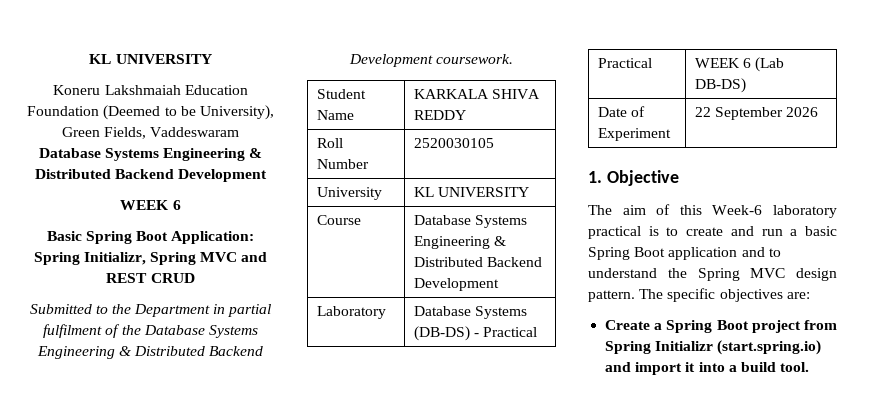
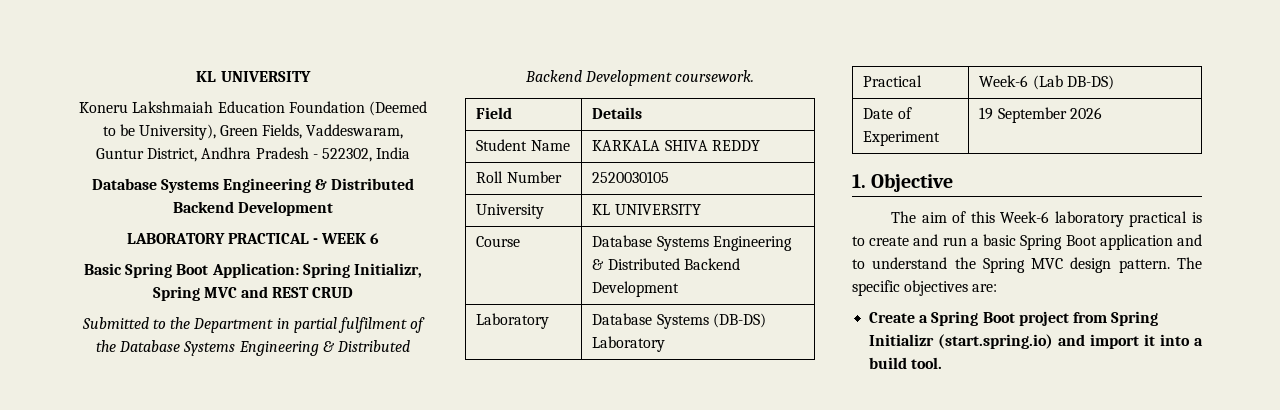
- Koneru Lakshmaiah Education Foundation (Deemed to be University), Green Fields, Vaddeswaram
+ Koneru Lakshmaiah Education Foundation (Deemed to be University), Green Fields, Vaddeswaram, Guntur District, Andhra Pradesh - 522302, India
  Database Systems Engineering & Distributed Backend Development
- WEEK 6
+ LABORATORY PRACTICAL - WEEK 6
+ Field | Details
- Laboratory | Database Systems (DB-DS) - Practical
+ Laboratory | Database Systems (DB-DS) Laboratory
- Practical | WEEK 6 (Lab DB-DS)
+ Practical | Week-6 (Lab DB-DS)
- Date of Experiment | 22 September 2026
+ Date of Experiment | 19 September 2026

